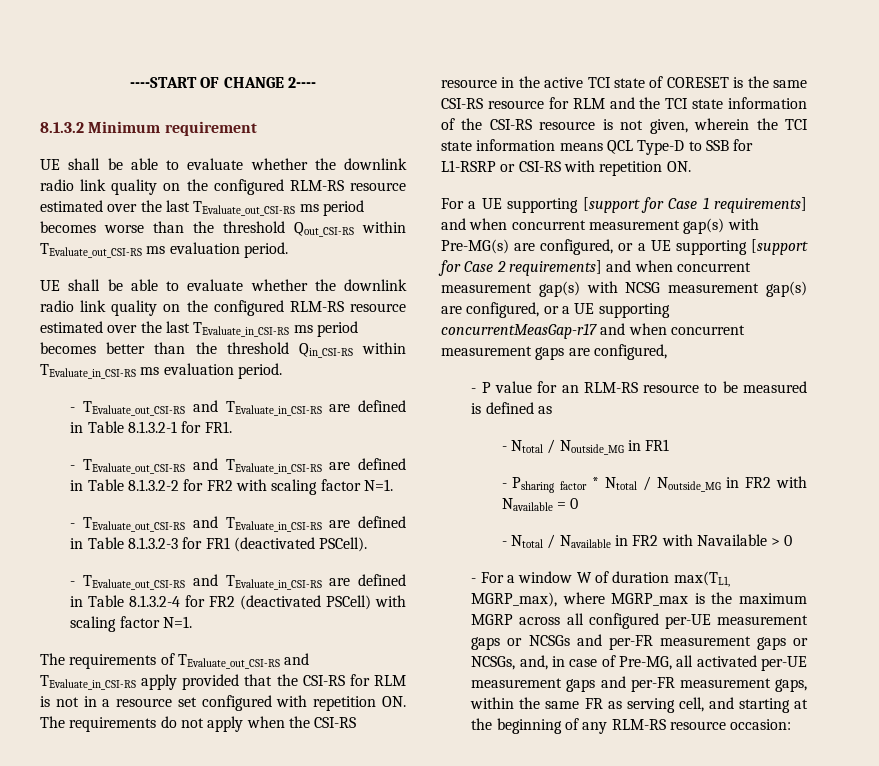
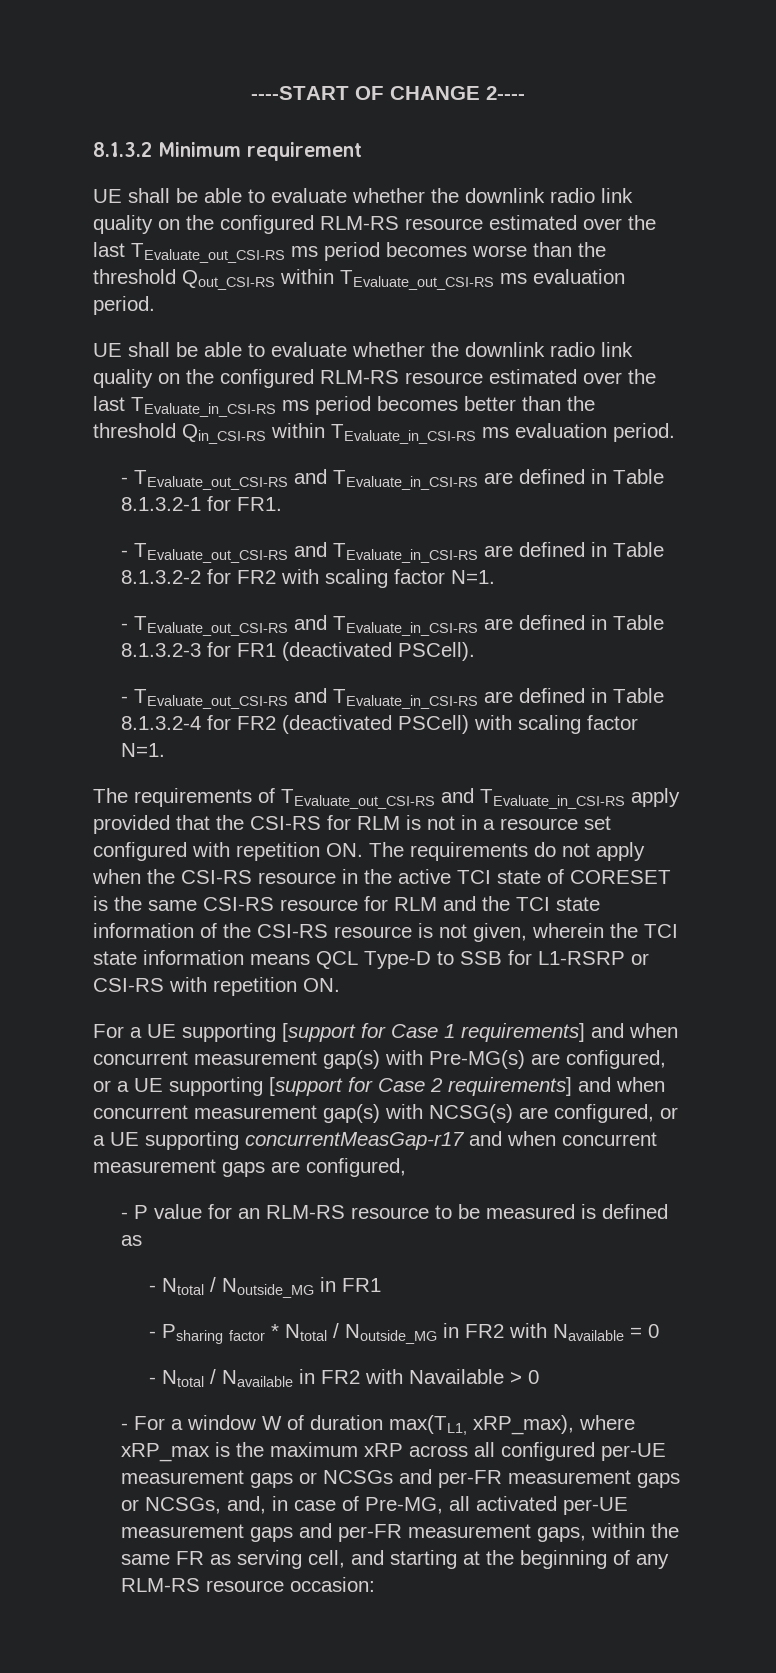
- For a UE supporting [support for Case 1 requirements] and when concurrent measurement gap(s) with Pre-MG(s) are configured, or a UE supporting [support for Case 2 requirements] and when concurrent measurement gap(s) with NCSG measurement gap(s) are configured, or a UE supporting concurrentMeasGap-r17 and when concurrent measurement gaps are configured,
+ For a UE supporting [support for Case 1 requirements] and when concurrent measurement gap(s) with Pre-MG(s) are configured, or a UE supporting [support for Case 2 requirements] and when concurrent measurement gap(s) with NCSG(s) are configured, or a UE supporting concurrentMeasGap-r17 and when concurrent measurement gaps are configured,
- - For a window W of duration max(TL1, MGRP_max), where MGRP_max is the maximum MGRP across all configured per-UE measurement gaps or NCSGs and per-FR measurement gaps or NCSGs, and, in case of Pre-MG, all activated per-UE measurement gaps and per-FR measurement gaps, within the same FR as serving cell, and starting at the beginning of any RLM-RS resource occasion:
+ - For a window W of duration max(TL1, xRP_max), where xRP_max is the maximum xRP across all configured per-UE measurement gaps or NCSGs and per-FR measurement gaps or NCSGs, and, in case of Pre-MG, all activated per-UE measurement gaps and per-FR measurement gaps, within the same FR as serving cell, and starting at the beginning of any RLM-RS resource occasion:

